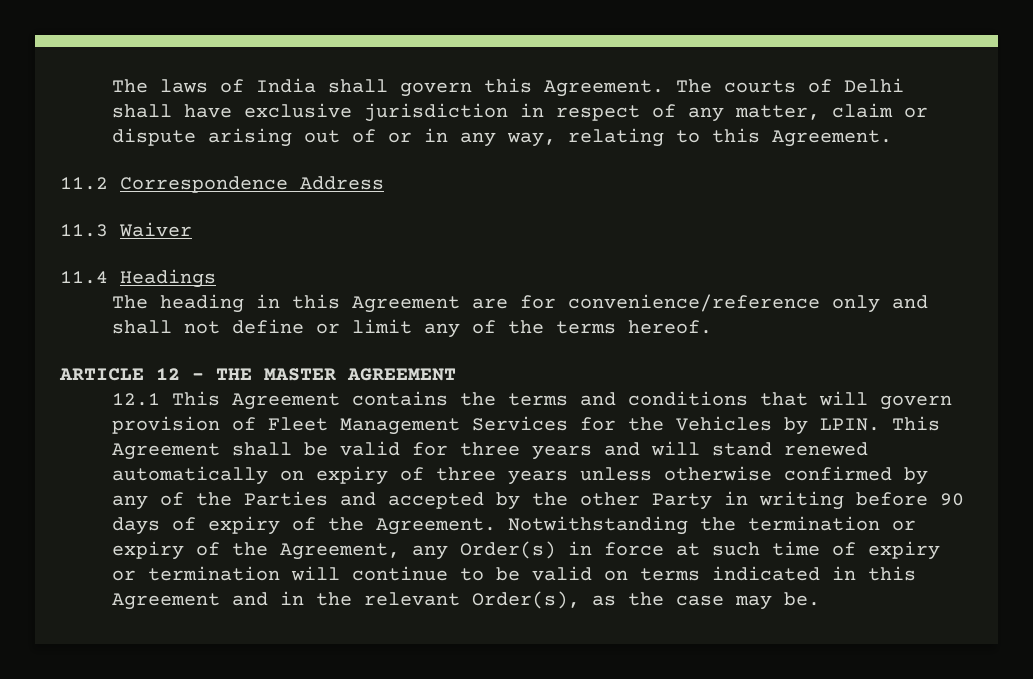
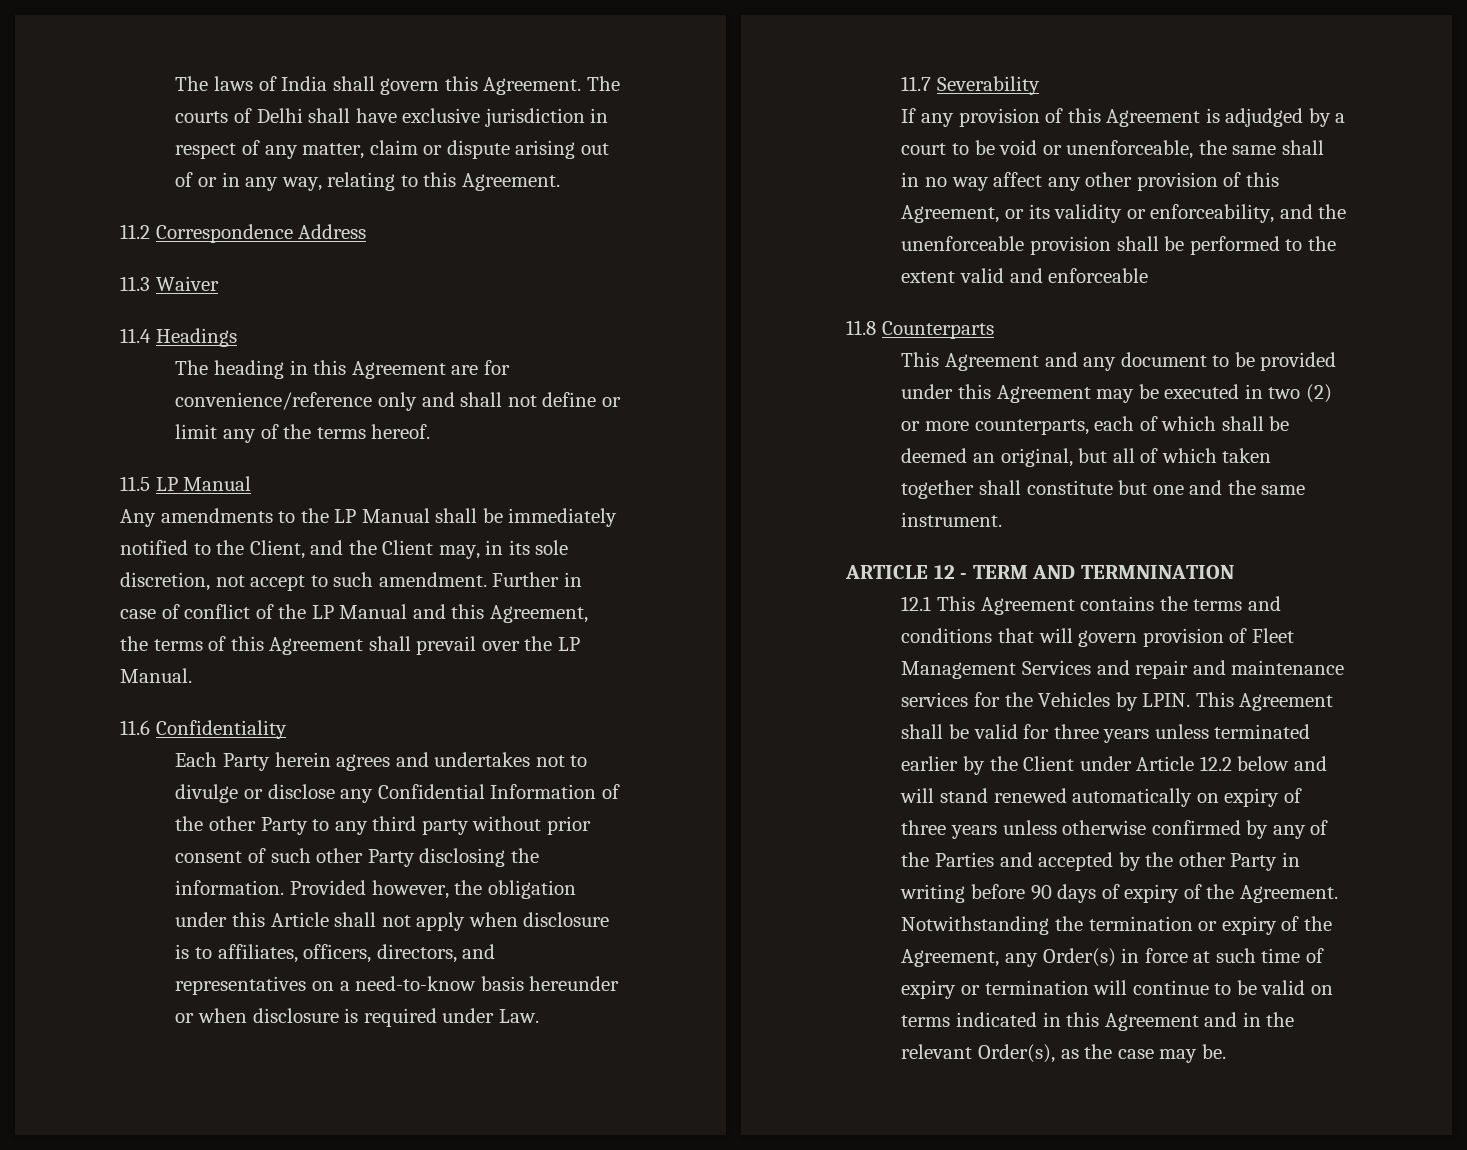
+ 11.5 LP Manual
+ Any amendments to the LP Manual shall be immediately notified to the Client, and the Client may, in its sole discretion, not accept to such amendment. Further in case of conflict of the LP Manual and this Agreement, the terms of this Agreement shall prevail over the LP Manual.
+ 11.6 Confidentiality
+ Each Party herein agrees and undertakes not to divulge or disclose any Confidential Information of the other Party to any third party without prior consent of such other Party disclosing the information. Provided however, the obligation under this Article shall not apply when disclosure is to affiliates, officers, directors, and representatives on a need-to-know basis hereunder or when disclosure is required under Law.
+ 11.7 Severability
+ If any provision of this Agreement is adjudged by a court to be void or unenforceable, the same shall in no way affect any other provision of this Agreement, or its validity or enforceability, and the unenforceable provision shall be performed to the extent valid and enforceable
+ 11.8 Counterparts
+ This Agreement and any document to be provided under this Agreement may be executed in two (2) or more counterparts, each of which shall be deemed an original, but all of which taken together shall constitute but one and the same instrument.
- ARTICLE 12 - THE MASTER AGREEMENT
+ ARTICLE 12 - TERM AND TERMNINATION
- 12.1 This Agreement contains the terms and conditions that will govern provision of Fleet Management Services for the Vehicles by LPIN.
+ 12.1 This Agreement contains the terms and conditions that will govern provision of Fleet Management Services and repair and maintenance services for the Vehicles by LPIN.
- This Agreement shall be valid for three years and will stand renewed automatically on expiry of three years unless otherwise confirmed by any of the Parties and accepted by the other Party in writing before 90 days of expiry of the Agreement.
+ This Agreement shall be valid for three years unless terminated earlier by the Client under Article 12.2 below and will stand renewed automatically on expiry of three years unless otherwise confirmed by any of the Parties and accepted by the other Party in writing before 90 days of expiry of the Agreement.

